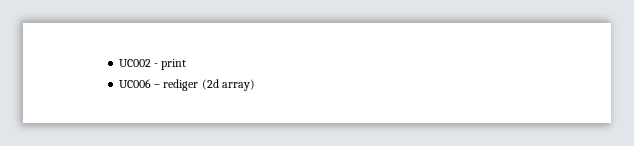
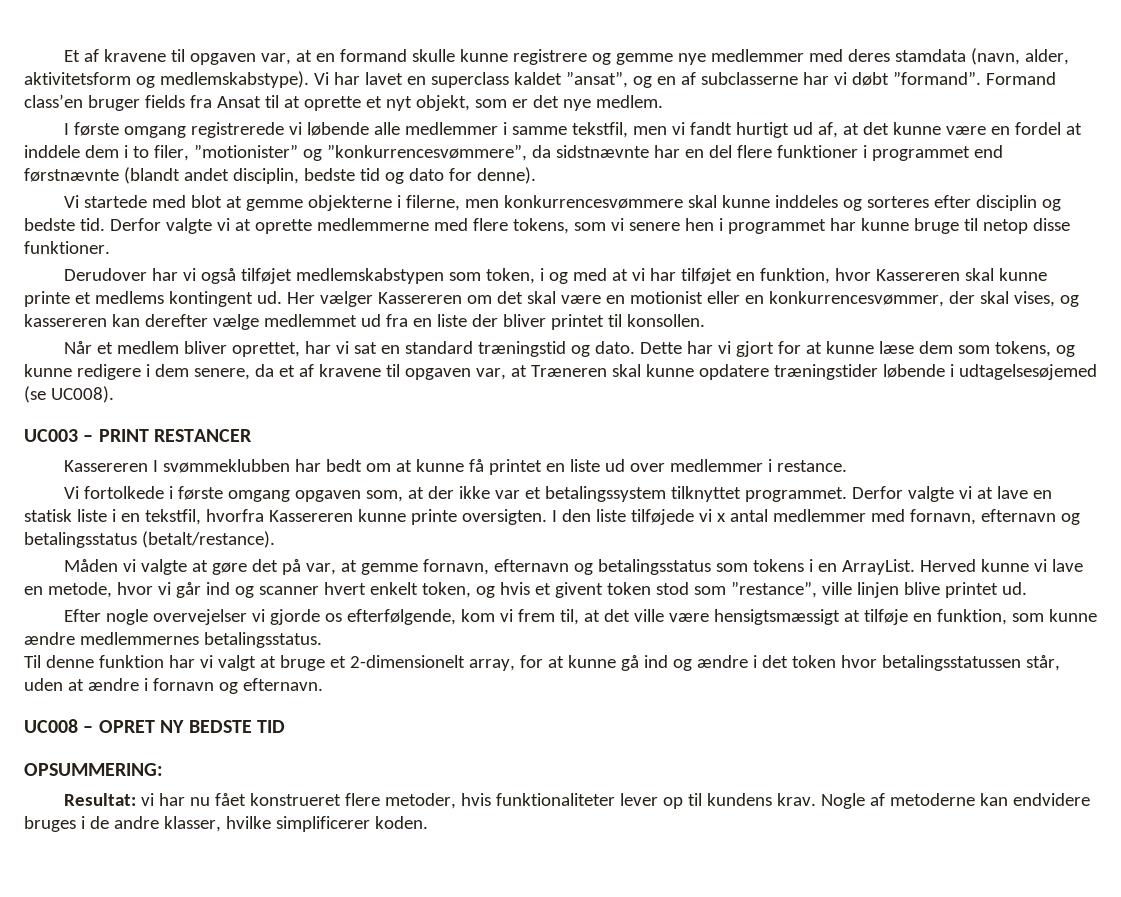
- UC002 - print
- UC006 – rediger (2d array)
+ Et af kravene til opgaven var, at en formand skulle kunne registrere og gemme nye medlemmer med deres stamdata (navn, alder, aktivitetsform og medlemskabstype). Vi har lavet en superclass kaldet ”ansat”, og en af subclasserne har vi døbt ”formand”. Formand class’en bruger fields fra Ansat til at oprette et nyt objekt, som er det nye medlem.
+ I første omgang registrerede vi løbende alle medlemmer i samme tekstfil, men vi fandt hurtigt ud af, at det kunne være en fordel at inddele dem i to filer, ”motionister” og ”konkurrencesvømmere”, da sidstnævnte har en del flere funktioner i programmet end førstnævnte (blandt andet disciplin, bedste tid og dato for denne).
+ Vi startede med blot at gemme objekterne i filerne, men konkurrencesvømmere skal kunne inddeles og sorteres efter disciplin og bedste tid. Derfor valgte vi at oprette medlemmerne med flere tokens, som vi senere hen i programmet har kunne bruge til netop disse funktioner.
+ Derudover har vi også tilføjet medlemskabstypen som token, i og med at vi har tilføjet en funktion, hvor Kassereren skal kunne printe et medlems kontingent ud. Her vælger Kassereren om det skal være en motionist eller en konkurrencesvømmer, der skal vises, og kassereren kan derefter vælge medlemmet ud fra en liste der bliver printet til konsollen.
+ Når et medlem bliver oprettet, har vi sat en standard træningstid og dato. Dette har vi gjort for at kunne læse dem som tokens, og kunne redigere i dem senere, da et af kravene til opgaven var, at Træneren skal kunne opdatere træningstider løbende i udtagelsesøjemed (se UC008).
+ UC003 – PRINT RESTANCER
+ Kassereren I svømmeklubben har bedt om at kunne få printet en liste ud over medlemmer i restance.
+ Vi fortolkede i første omgang opgaven som, at der ikke var et betalingssystem tilknyttet programmet. Derfor valgte vi at lave en statisk liste i en tekstfil, hvorfra Kassereren kunne printe oversigten. I den liste tilføjede vi x antal medlemmer med fornavn, efternavn og betalingsstatus (betalt/restance).
+ Måden vi valgte at gøre det på var, at gemme fornavn, efternavn og betalingsstatus som tokens i en ArrayList. Herved kunne vi lave en metode, hvor vi går ind og scanner hvert enkelt token, og hvis et givent token stod som ”restance”, ville linjen blive printet ud.
+ Efter nogle overvejelser vi gjorde os efterfølgende, kom vi frem til, at det ville være hensigtsmæssigt at tilføje en funktion, som kunne ændre medlemmernes betalingsstatus.
+ Til denne funktion har vi valgt at bruge et 2-dimensionelt array, for at kunne gå ind og ændre i det token hvor betalingsstatussen står, uden at ændre i fornavn og efternavn.
+ UC008 – OPRET NY BEDSTE TID
+ OPSUMMERING:
+ Resultat: vi har nu fået konstrueret flere metoder, hvis funktionaliteter lever op til kundens krav. Nogle af metoderne kan endvidere bruges i de andre klasser, hvilke simplificerer koden.

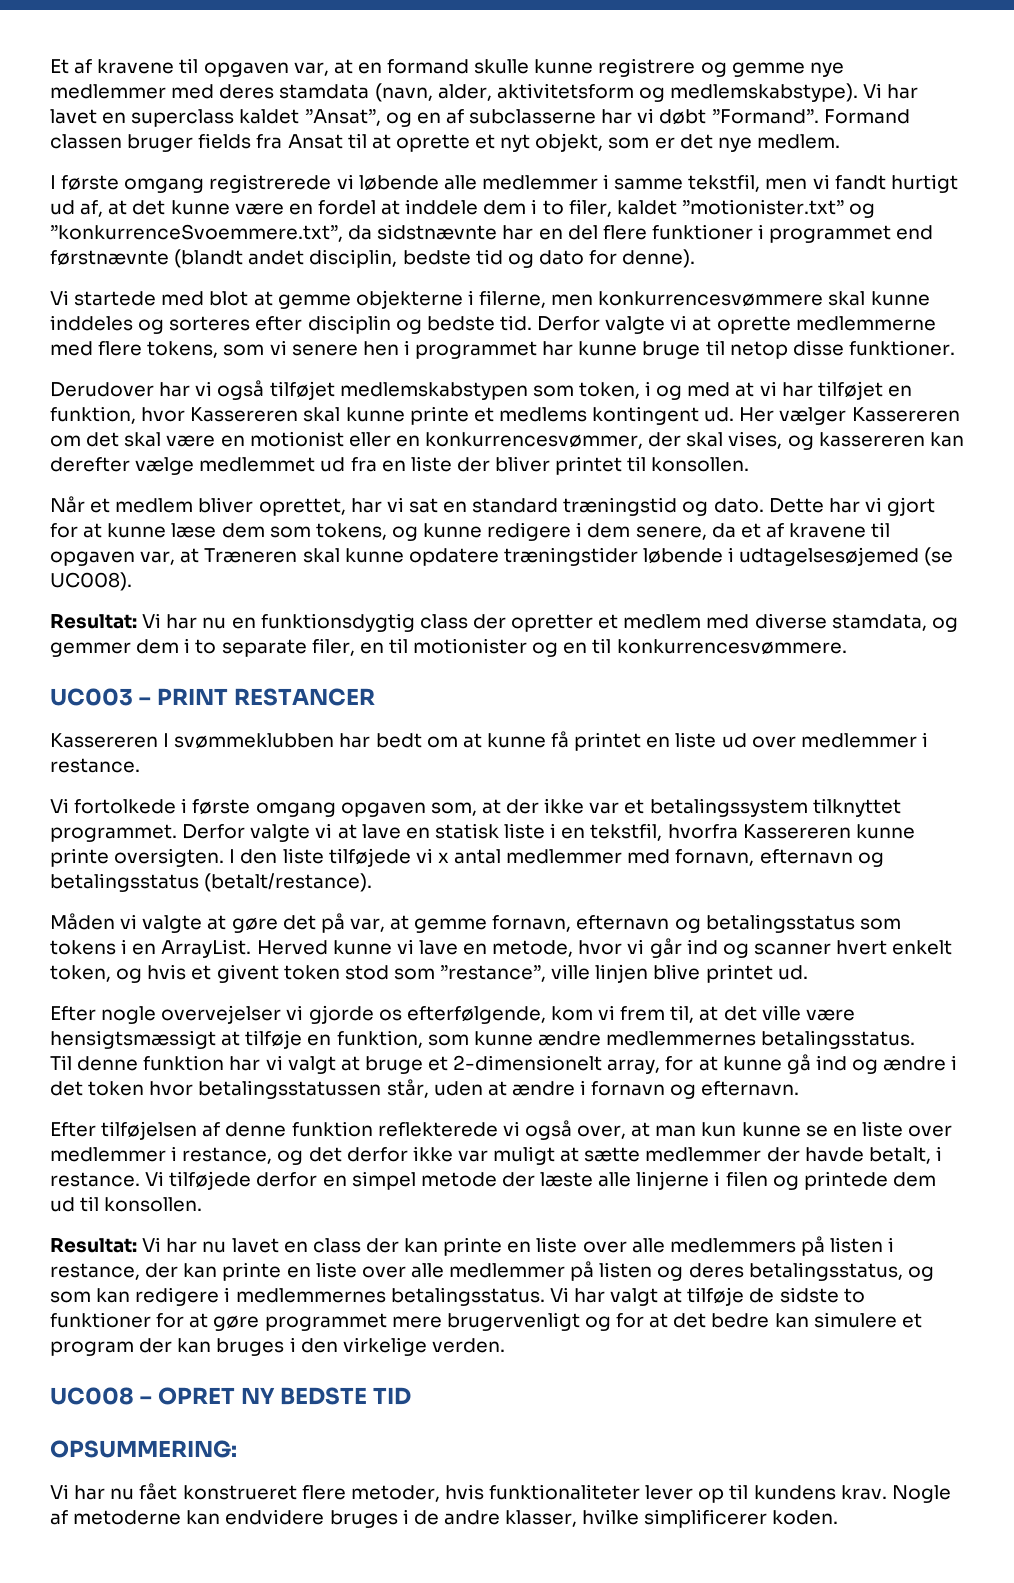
- Vi har lavet en superclass kaldet ”ansat”, og en af subclasserne har vi døbt ”formand”. Formand class’en bruger fields fra Ansat til at oprette et nyt objekt, som er det nye medlem.
+ Vi har lavet en superclass kaldet ”Ansat”, og en af subclasserne har vi døbt ”Formand”. Formand classen bruger fields fra Ansat til at oprette et nyt objekt, som er det nye medlem.
- I første omgang registrerede vi løbende alle medlemmer i samme tekstfil, men vi fandt hurtigt ud af, at det kunne være en fordel at inddele dem i to filer, ”motionister” og ”konkurrencesvømmere”, da sidstnævnte har en del flere funktioner i programmet end førstnævnte (blandt andet disciplin, bedste tid og dato for denne).
+ I første omgang registrerede vi løbende alle medlemmer i samme tekstfil, men vi fandt hurtigt ud af, at det kunne være en fordel at inddele dem i to filer, kaldet ”motionister.txt” og ”konkurrenceSvoemmere.txt”, da sidstnævnte har en del flere funktioner i programmet end førstnævnte (blandt andet disciplin, bedste tid og dato for denne).
+ Resultat: Vi har nu en funktionsdygtig class der opretter et medlem med diverse stamdata, og gemmer dem i to separate filer, en til motionister og en til konkurrencesvømmere.
+ Efter tilføjelsen af denne funktion reflekterede vi også over, at man kun kunne se en liste over medlemmer i restance, og det derfor ikke var muligt at sætte medlemmer der havde betalt, i restance. Vi tilføjede derfor en simpel metode der læste alle linjerne i filen og printede dem ud til konsollen.
+ Resultat: Vi har nu lavet en class der kan printe en liste over alle medlemmers på listen i restance, der kan printe en liste over alle medlemmer på listen og deres betalingsstatus, og som kan redigere i medlemmernes betalingsstatus. Vi har valgt at tilføje de sidste to funktioner for at gøre programmet mere brugervenligt og for at det bedre kan simulere et program der kan bruges i den virkelige verden.
- Resultat: vi har nu fået konstrueret flere metoder, hvis funktionaliteter lever op til kundens krav.
+ Vi har nu fået konstrueret flere metoder, hvis funktionaliteter lever op til kundens krav.

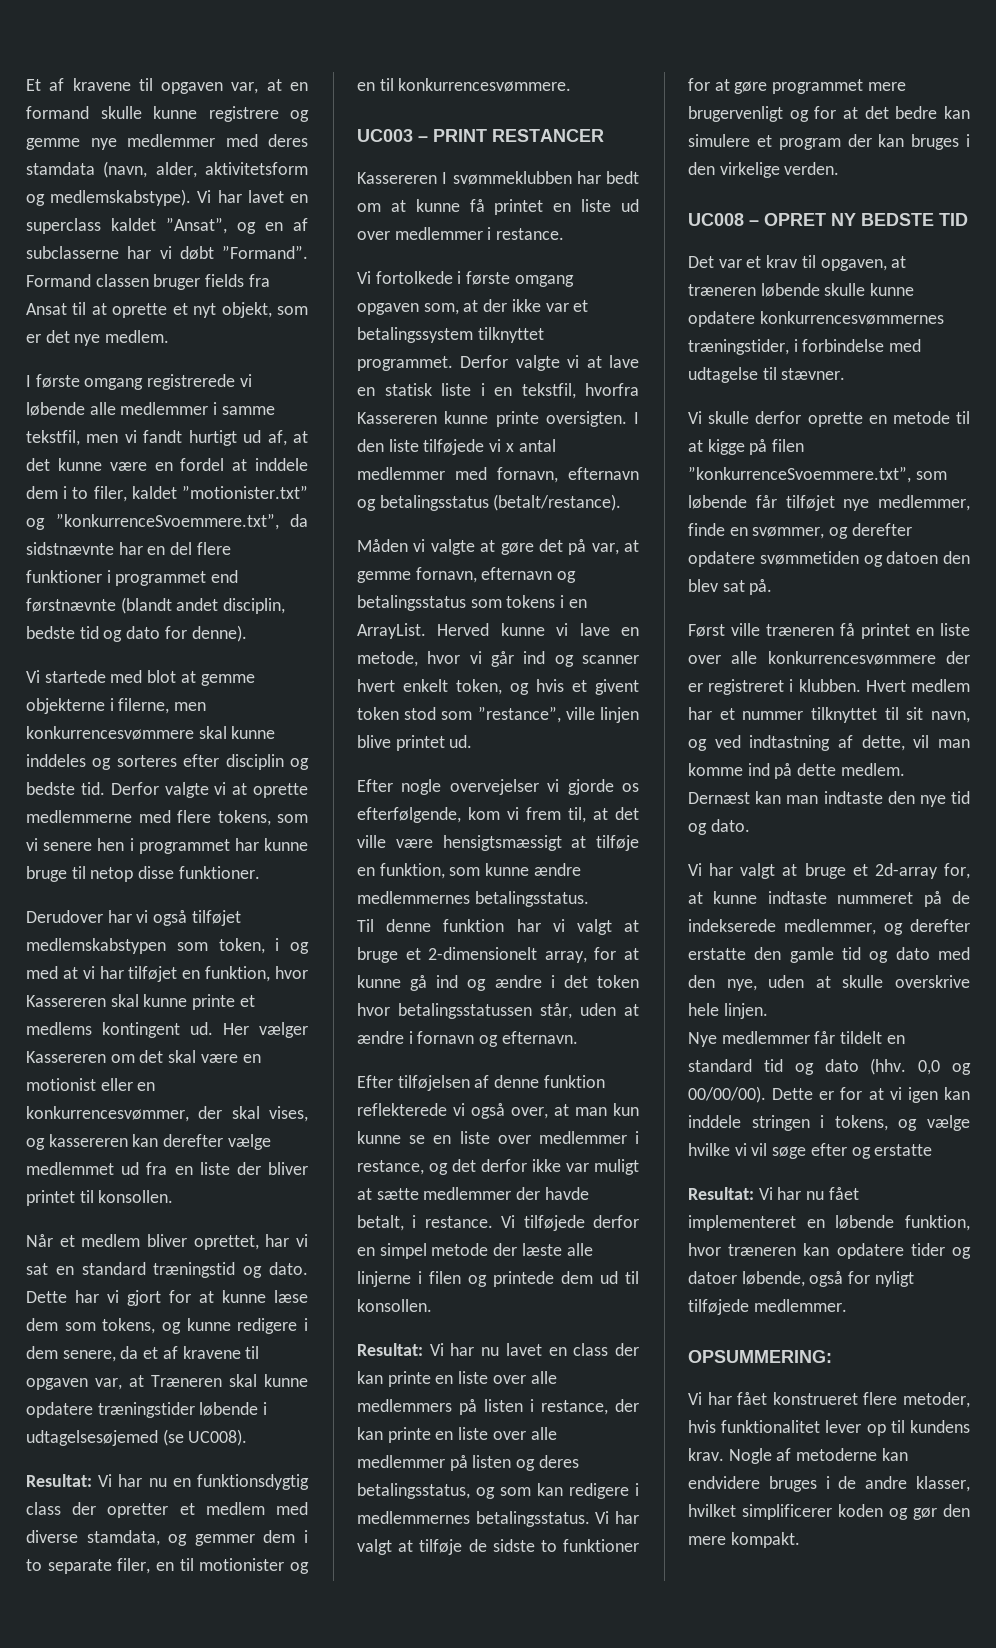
+ Det var et krav til opgaven, at træneren løbende skulle kunne opdatere konkurrencesvømmernes træningstider, i forbindelse med udtagelse til stævner.
+ Vi skulle derfor oprette en metode til at kigge på filen ”konkurrenceSvoemmere.txt”, som løbende får tilføjet nye medlemmer, finde en svømmer, og derefter opdatere svømmetiden og datoen den blev sat på.
+ Først ville træneren få printet en liste over alle konkurrencesvømmere der er registreret i klubben. Hvert medlem har et nummer tilknyttet til sit navn, og ved indtastning af dette, vil man komme ind på dette medlem. Dernæst kan man indtaste den nye tid og dato.
+ Vi har valgt at bruge et 2d-array for, at kunne indtaste nummeret på de indekserede medlemmer, og derefter erstatte den gamle tid og dato med den nye, uden at skulle overskrive hele linjen.
+ Nye medlemmer får tildelt en standard tid og dato (hhv. 0,0 og 00/00/00). Dette er for at vi igen kan inddele stringen i tokens, og vælge hvilke vi vil søge efter og erstatte
+ Resultat: Vi har nu fået implementeret en løbende funktion, hvor træneren kan opdatere tider og datoer løbende, også for nyligt tilføjede medlemmer.
- Vi har nu fået konstrueret flere metoder, hvis funktionaliteter lever op til kundens krav.
+ Vi har fået konstrueret flere metoder, hvis funktionalitet lever op til kundens krav.
- Nogle af metoderne kan endvidere bruges i de andre klasser, hvilke simplificerer koden.
+ Nogle af metoderne kan endvidere bruges i de andre klasser, hvilket simplificerer koden og gør den mere kompakt.

